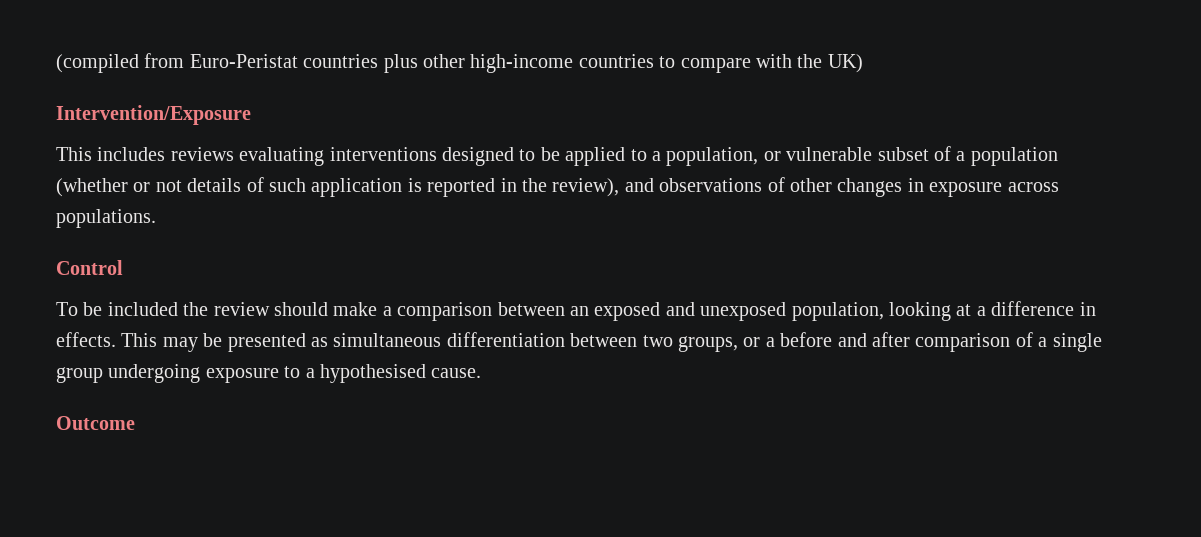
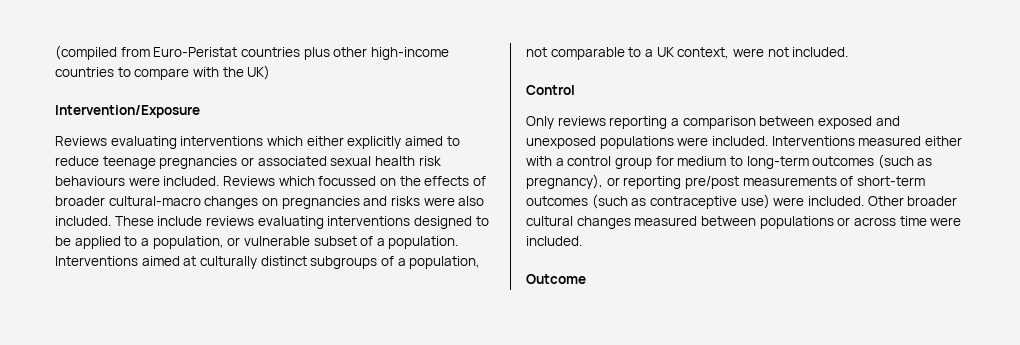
- This includes reviews evaluating interventions designed to be applied to a population, or vulnerable subset of a population (whether or not details of such application is reported in the review), and observations of other changes in exposure across populations.
+ Reviews evaluating interventions which either explicitly aimed to reduce teenage pregnancies or associated sexual health risk behaviours were included. Reviews which focussed on the effects of broader cultural-macro changes on pregnancies and risks were also included. These include reviews evaluating interventions designed to be applied to a population, or vulnerable subset of a population. Interventions aimed at culturally distinct subgroups of a population, not comparable to a UK context, were not included.
  Control
- To be included the review should make a comparison between an exposed and unexposed population, looking at a difference in effects. This may be presented as simultaneous differentiation between two groups, or a before and after comparison of a single group undergoing exposure to a hypothesised cause.
+ Only reviews reporting a comparison between exposed and unexposed populations were included. Interventions measured either with a control group for medium to long-term outcomes (such as pregnancy), or reporting pre/post measurements of short-term outcomes (such as contraceptive use) were included. Other broader cultural changes measured between populations or across time were included.

